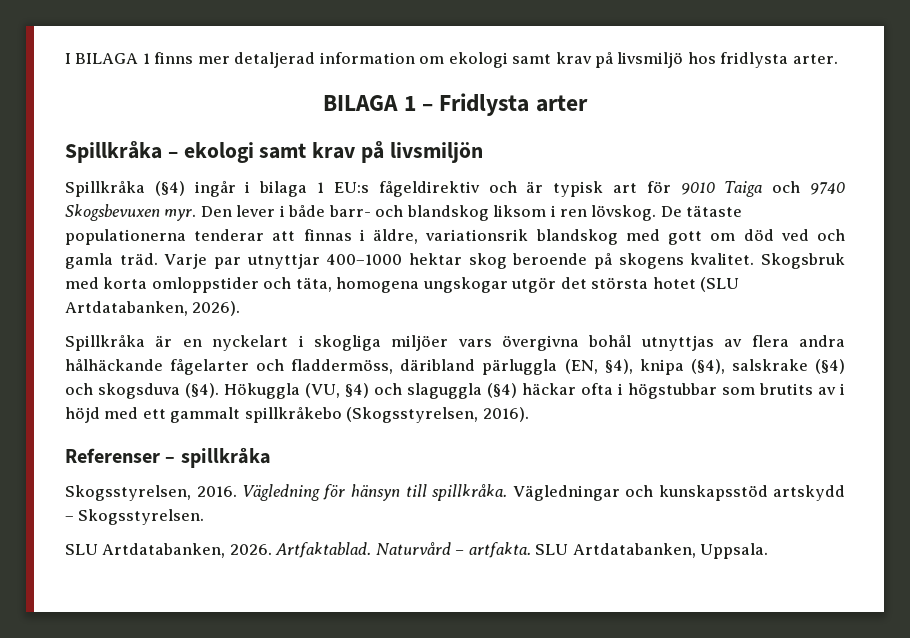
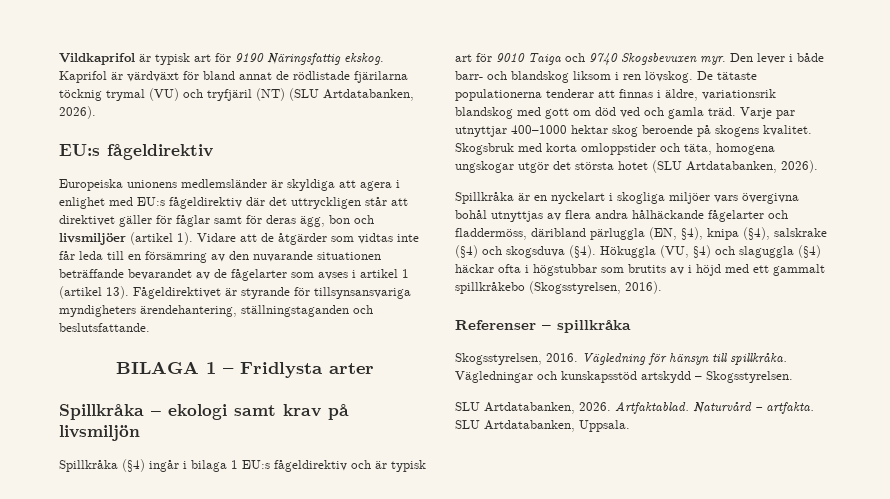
- I BILAGA 1 finns mer detaljerad information om ekologi samt krav på livsmiljö hos fridlysta arter.
+ Vildkaprifol är typisk art för 9190 Näringsfattig ekskog. Kaprifol är värdväxt för bland annat de rödlistade fjärilarna töcknig trymal (VU) och tryfjäril (NT) (SLU Artdatabanken, 2026).
+ EU:s fågeldirektiv
+ Europeiska unionens medlemsländer är skyldiga att agera i enlighet med EU:s fågeldirektiv där det uttryckligen står att direktivet gäller för fåglar samt för deras ägg, bon och livsmiljöer (artikel 1). Vidare att de åtgärder som vidtas inte får leda till en försämring av den nuvarande situationen beträffande bevarandet av de fågelarter som avses i artikel 1 (artikel 13). Fågeldirektivet är styrande för tillsynsansvariga myndigheters ärendehantering, ställningstaganden och beslutsfattande.

